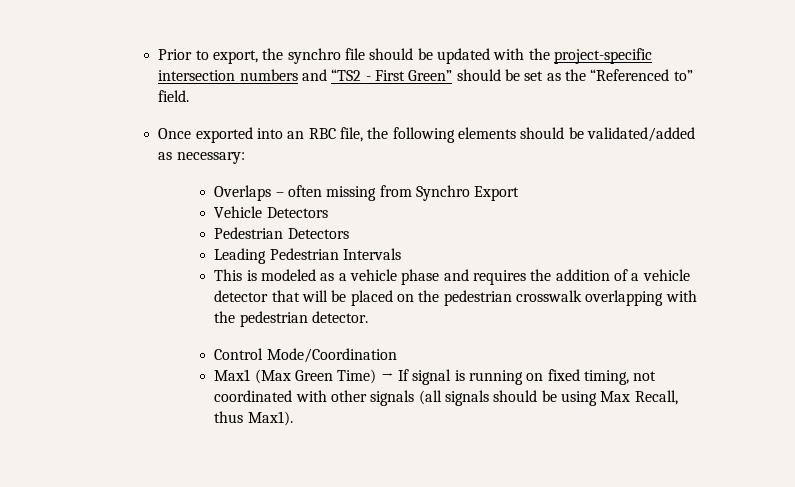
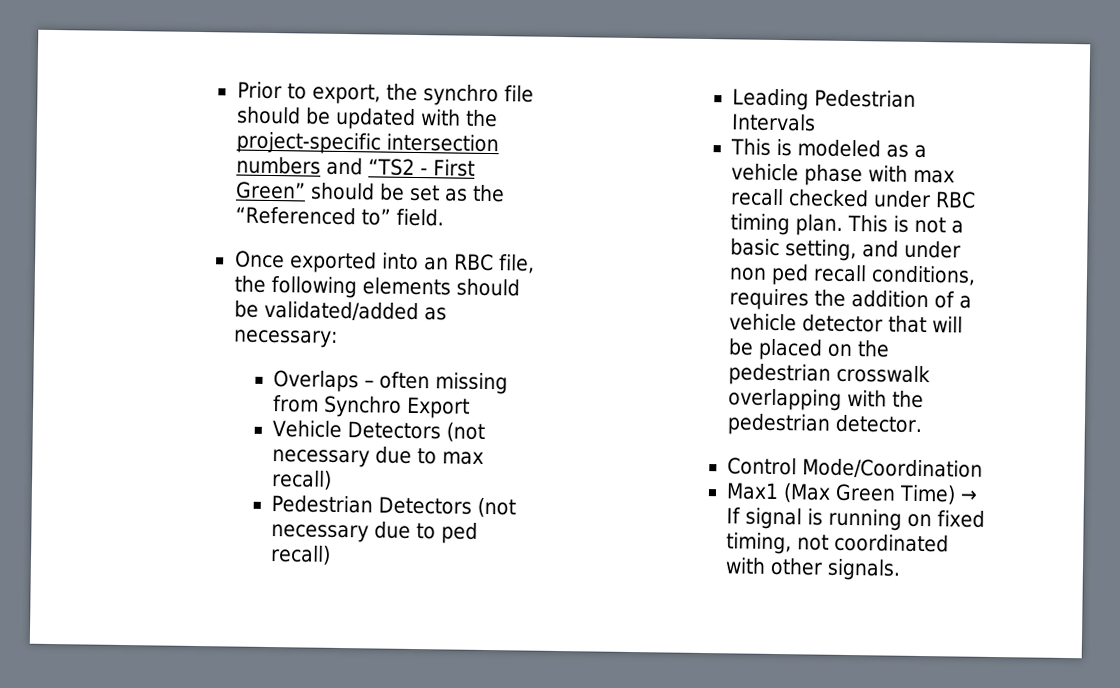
- Vehicle Detectors
- Pedestrian Detectors
+ Vehicle Detectors (not necessary due to max recall)
+ Pedestrian Detectors (not necessary due to ped recall)
- This is modeled as a vehicle phase and requires the addition of a vehicle detector that will be placed on the pedestrian crosswalk overlapping with the pedestrian detector.
+ This is modeled as a vehicle phase with max recall checked under RBC timing plan. This is not a basic setting, and under non ped recall conditions, requires the addition of a vehicle detector that will be placed on the pedestrian crosswalk overlapping with the pedestrian detector.
- Max1 (Max Green Time) → If signal is running on fixed timing, not coordinated with other signals (all signals should be using Max Recall, thus Max1).
+ Max1 (Max Green Time) → If signal is running on fixed timing, not coordinated with other signals.

